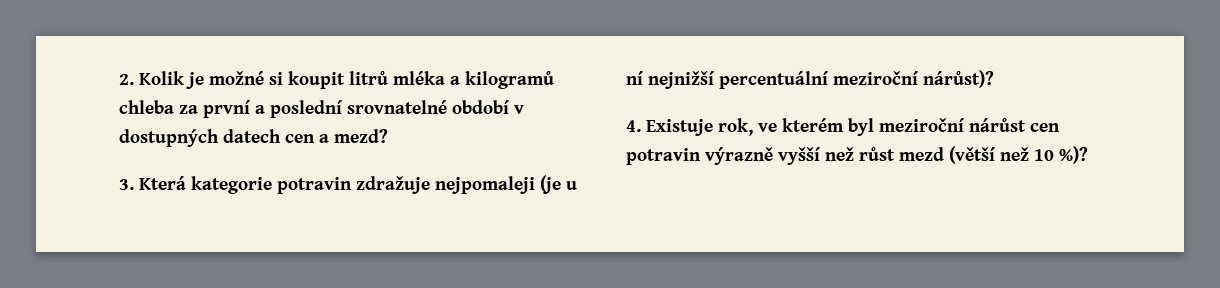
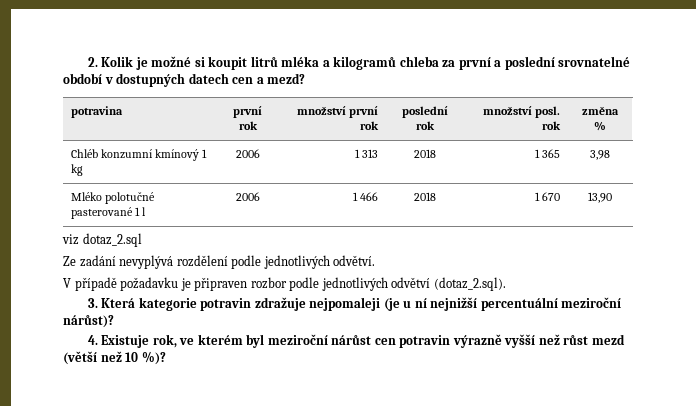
+ potravina | první rok | množství první rok | poslední rok | množství posl. rok | změna %
+ Chléb konzumní kmínový 1 kg | 2006 | 1 313 | 2018 | 1 365 | 3,98
+ Mléko polotučné pasterované 1 l | 2006 | 1 466 | 2018 | 1 670 | 13,90
+ viz dotaz_2.sql
+ Ze zadání nevyplývá rozdělení podle jednotlivých odvětví.
+ V případě požadavku je připraven rozbor podle jednotlivých odvětví (dotaz_2.sql).

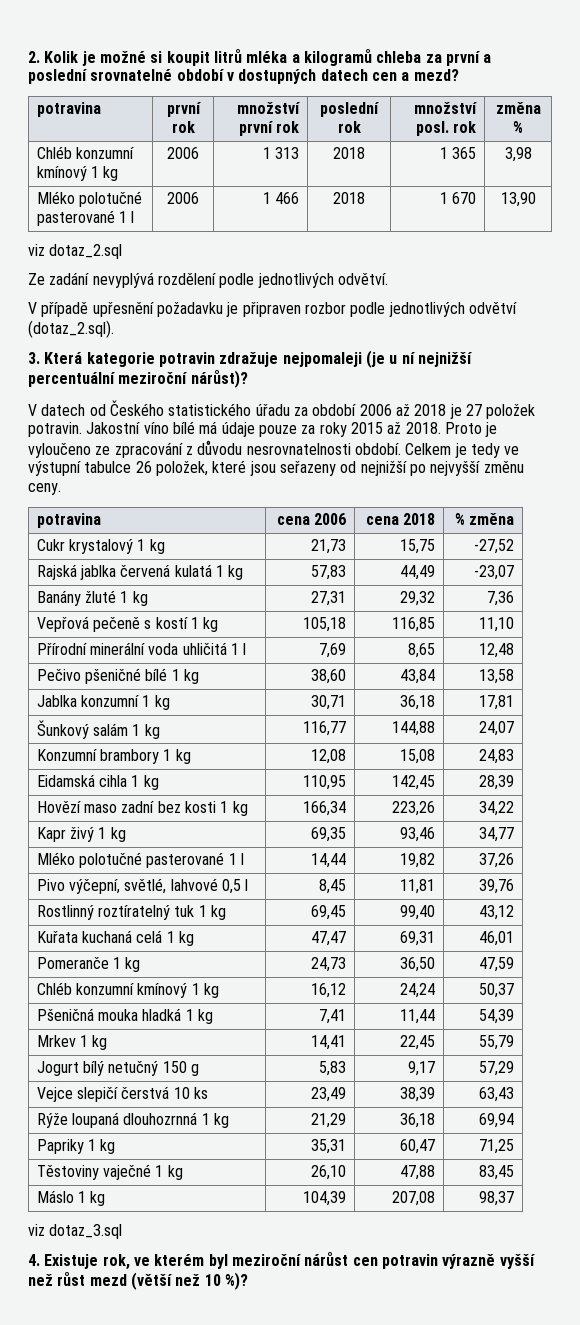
- V případě požadavku je připraven rozbor podle jednotlivých odvětví (dotaz_2.sql).
+ V případě upřesnění požadavku je připraven rozbor podle jednotlivých odvětví (dotaz_2.sql).
+ V datech od Českého statistického úřadu za období 2006 až 2018 je 27 položek potravin. Jakostní víno bílé má údaje pouze za roky 2015 až 2018. Proto je vyloučeno ze zpracování z důvodu nesrovnatelnosti období. Celkem je tedy ve výstupní tabulce 26 položek, které jsou seřazeny od nejnižší po nejvyšší změnu ceny.
+ potravina | cena 2006 | cena 2018 | % změna
+ Cukr krystalový 1 kg | 21,73 | 15,75 | -27,52
+ Rajská jablka červená kulatá 1 kg | 57,83 | 44,49 | -23,07
+ Banány žluté 1 kg | 27,31 | 29,32 | 7,36
+ Vepřová pečeně s kostí 1 kg | 105,18 | 116,85 | 11,10
+ Přírodní minerální voda uhličitá 1 l | 7,69 | 8,65 | 12,48
+ Pečivo pšeničné bílé 1 kg | 38,60 | 43,84 | 13,58
+ Jablka konzumní 1 kg | 30,71 | 36,18 | 17,81
+ Šunkový salám 1 kg | 116,77 | 144,88 | 24,07
+ Konzumní brambory 1 kg | 12,08 | 15,08 | 24,83
+ Eidamská cihla 1 kg | 110,95 | 142,45 | 28,39
+ Hovězí maso zadní bez kosti 1 kg | 166,34 | 223,26 | 34,22
+ Kapr živý 1 kg | 69,35 | 93,46 | 34,77
+ Mléko polotučné pasterované 1 l | 14,44 | 19,82 | 37,26
+ Pivo výčepní, světlé, lahvové 0,5 l | 8,45 | 11,81 | 39,76
+ Rostlinný roztíratelný tuk 1 kg | 69,45 | 99,40 | 43,12
+ Kuřata kuchaná celá 1 kg | 47,47 | 69,31 | 46,01
+ Pomeranče 1 kg | 24,73 | 36,50 | 47,59
+ Chléb konzumní kmínový 1 kg | 16,12 | 24,24 | 50,37
+ Pšeničná mouka hladká 1 kg | 7,41 | 11,44 | 54,39
+ Mrkev 1 kg | 14,41 | 22,45 | 55,79
+ Jogurt bílý netučný 150 g | 5,83 | 9,17 | 57,29
+ Vejce slepičí čerstvá 10 ks | 23,49 | 38,39 | 63,43
+ Rýže loupaná dlouhozrnná 1 kg | 21,29 | 36,18 | 69,94
+ Papriky 1 kg | 35,31 | 60,47 | 71,25
+ Těstoviny vaječné 1 kg | 26,10 | 47,88 | 83,45
+ Máslo 1 kg | 104,39 | 207,08 | 98,37
+ viz dotaz_3.sql

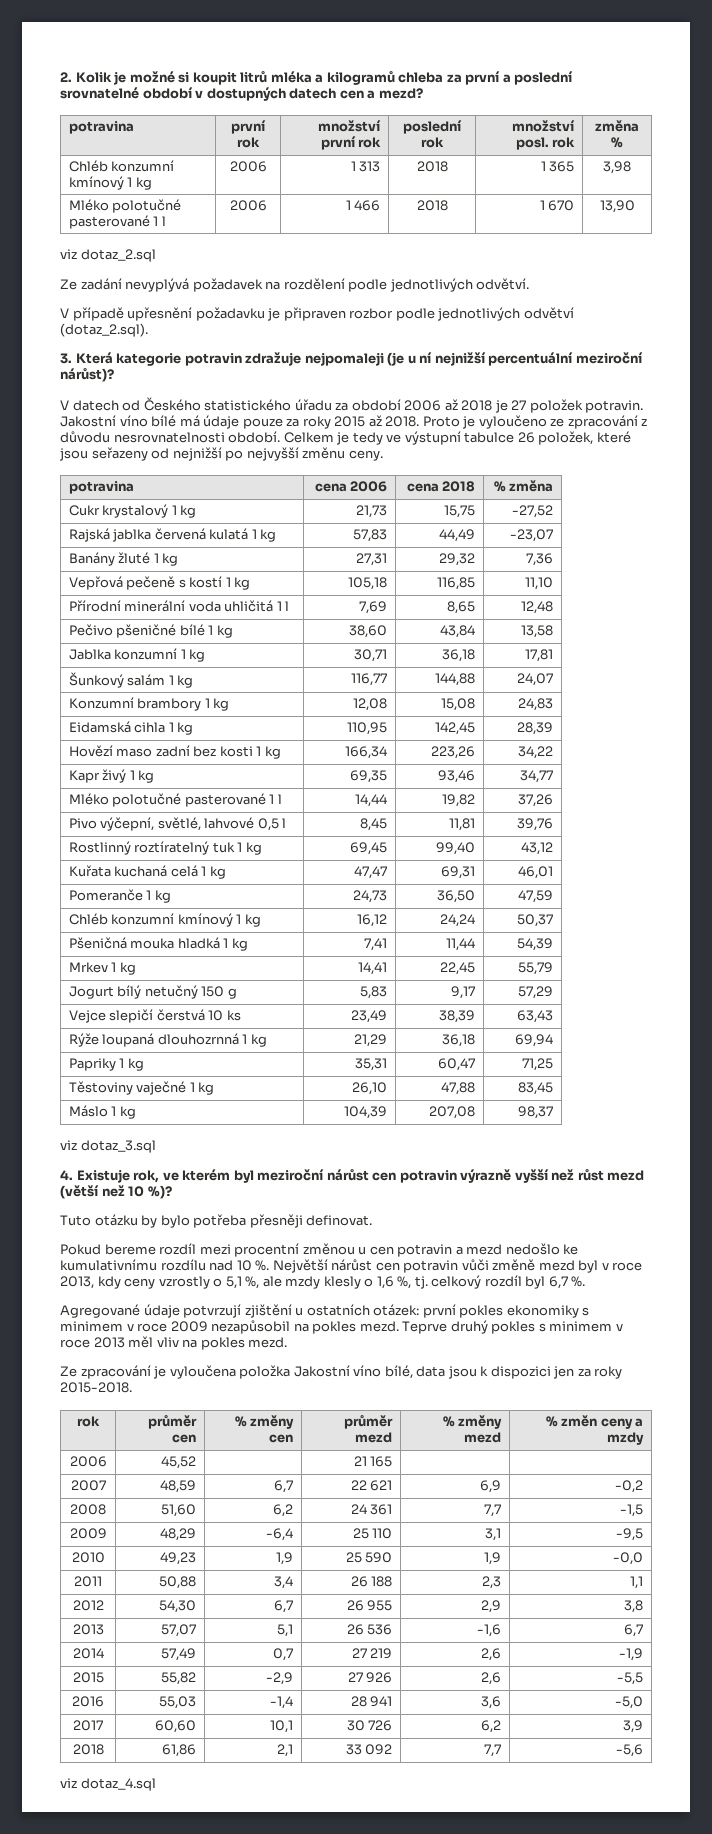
- Ze zadání nevyplývá rozdělení podle jednotlivých odvětví.
+ Ze zadání nevyplývá požadavek na rozdělení podle jednotlivých odvětví.
+ Tuto otázku by bylo potřeba přesněji definovat.
+ Pokud bereme rozdíl mezi procentní změnou u cen potravin a mezd nedošlo ke kumulativnímu rozdílu nad 10 %. Největší nárůst cen potravin vůči změně mezd byl v roce 2013, kdy ceny vzrostly o 5,1 %, ale mzdy klesly o 1,6 %, tj. celkový rozdíl byl 6,7 %.
+ Agregované údaje potvrzují zjištění u ostatních otázek: první pokles ekonomiky s minimem v roce 2009 nezapůsobil na pokles mezd. Teprve druhý pokles s minimem v roce 2013 měl vliv na pokles mezd.
+ Ze zpracování je vyloučena položka Jakostní víno bílé, data jsou k dispozici jen za roky 2015-2018.
+ rok | průměr cen | % změny cen | průměr mezd | % změny mezd | % změn ceny a mzdy
+ 2006 | 45,52 | | 21 165 | |
+ 2007 | 48,59 | 6,7 | 22 621 | 6,9 | -0,2
+ 2008 | 51,60 | 6,2 | 24 361 | 7,7 | -1,5
+ 2009 | 48,29 | -6,4 | 25 110 | 3,1 | -9,5
+ 2010 | 49,23 | 1,9 | 25 590 | 1,9 | -0,0
+ 2011 | 50,88 | 3,4 | 26 188 | 2,3 | 1,1
+ 2012 | 54,30 | 6,7 | 26 955 | 2,9 | 3,8
+ 2013 | 57,07 | 5,1 | 26 536 | -1,6 | 6,7
+ 2014 | 57,49 | 0,7 | 27 219 | 2,6 | -1,9
+ 2015 | 55,82 | -2,9 | 27 926 | 2,6 | -5,5
+ 2016 | 55,03 | -1,4 | 28 941 | 3,6 | -5,0
+ 2017 | 60,60 | 10,1 | 30 726 | 6,2 | 3,9
+ 2018 | 61,86 | 2,1 | 33 092 | 7,7 | -5,6
+ viz dotaz_4.sql

